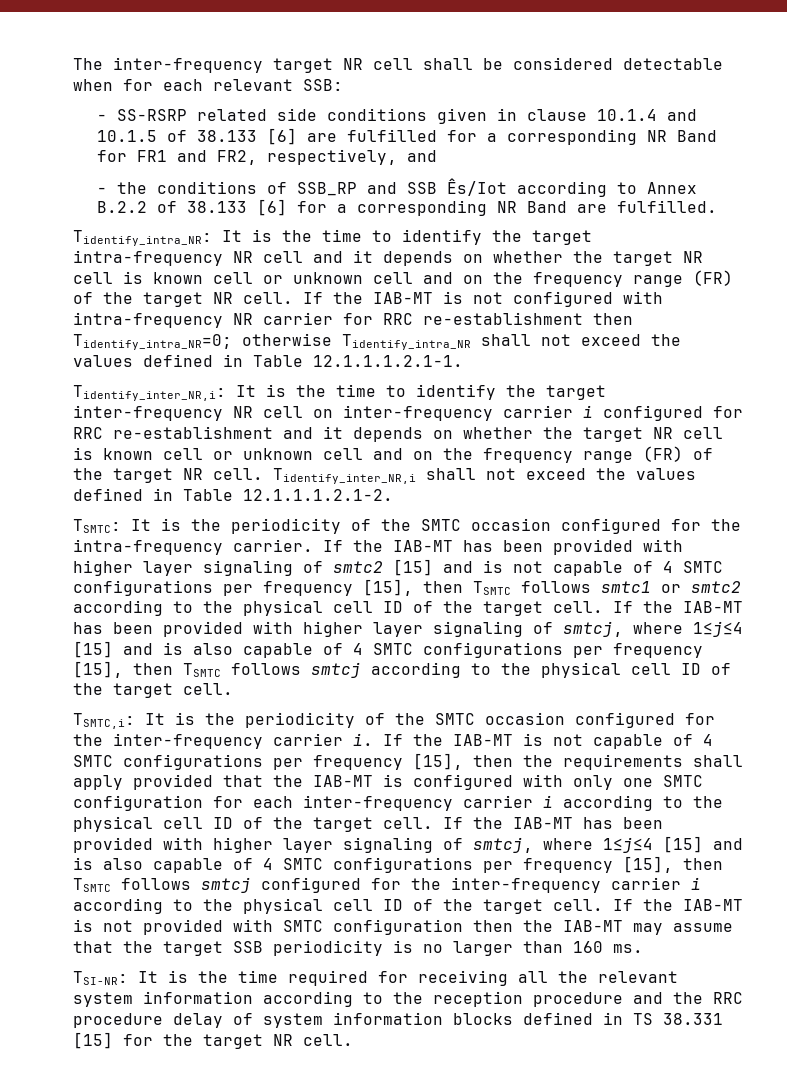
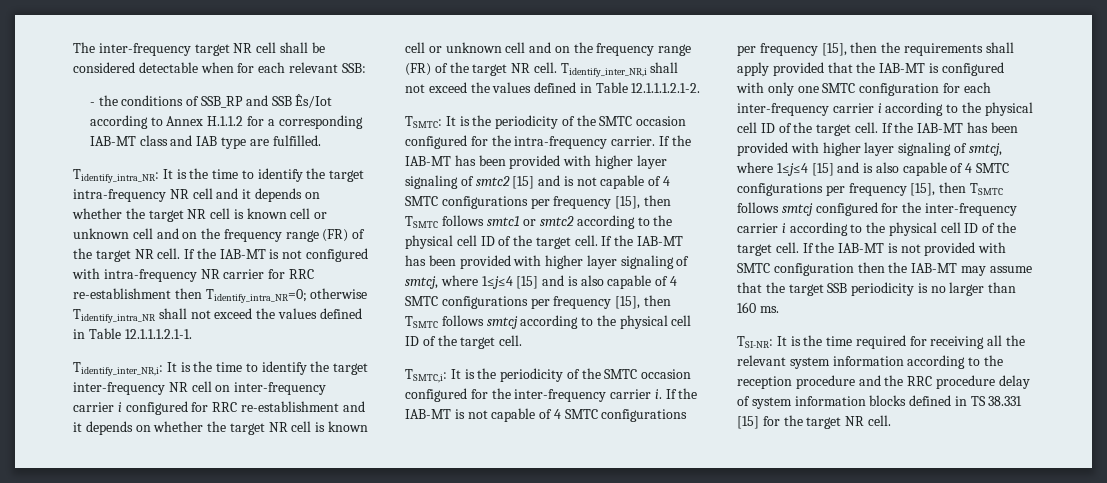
- - SS-RSRP related side conditions given in clause 10.1.4 and 10.1.5 of 38.133 [6] are fulfilled for a corresponding NR Band for FR1 and FR2, respectively, and
- - the conditions of SSB_RP and SSB Ês/Iot according to Annex B.2.2 of 38.133 [6] for a corresponding NR Band are fulfilled.
+ - the conditions of SSB_RP and SSB Ês/Iot according to Annex H.1.1.2 for a corresponding IAB-MT class and IAB type are fulfilled.

